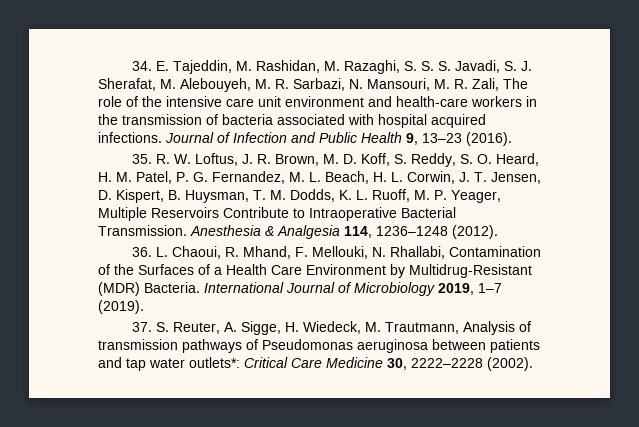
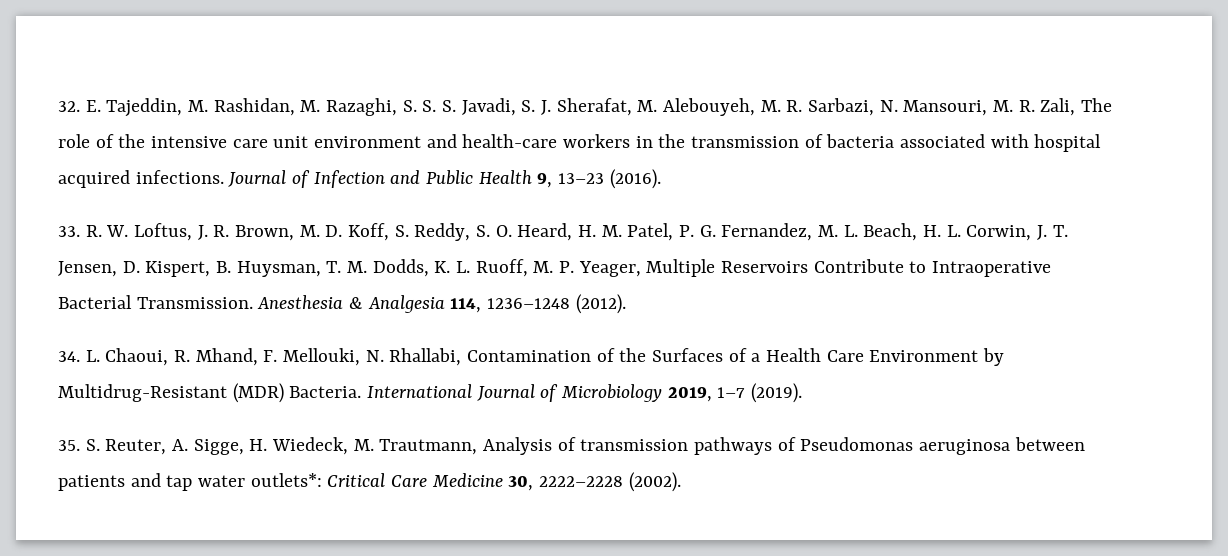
- 34. E. Tajeddin, M. Rashidan, M. Razaghi, S. S. S. Javadi, S. J. Sherafat, M. Alebouyeh, M. R. Sarbazi, N. Mansouri, M. R. Zali, The role of the intensive care unit environment and health-care workers in the transmission of bacteria associated with hospital acquired infections.
+ 32. E. Tajeddin, M. Rashidan, M. Razaghi, S. S. S. Javadi, S. J. Sherafat, M. Alebouyeh, M. R. Sarbazi, N. Mansouri, M. R. Zali, The role of the intensive care unit environment and health-care workers in the transmission of bacteria associated with hospital acquired infections.
- 35. R. W. Loftus, J. R. Brown, M. D. Koff, S. Reddy, S. O. Heard, H. M. Patel, P. G. Fernandez, M. L. Beach, H. L. Corwin, J. T. Jensen, D. Kispert, B. Huysman, T. M. Dodds, K. L. Ruoff, M. P. Yeager, Multiple Reservoirs Contribute to Intraoperative Bacterial Transmission.
+ 33. R. W. Loftus, J. R. Brown, M. D. Koff, S. Reddy, S. O. Heard, H. M. Patel, P. G. Fernandez, M. L. Beach, H. L. Corwin, J. T. Jensen, D. Kispert, B. Huysman, T. M. Dodds, K. L. Ruoff, M. P. Yeager, Multiple Reservoirs Contribute to Intraoperative Bacterial Transmission.
- 36. L. Chaoui, R. Mhand, F. Mellouki, N. Rhallabi, Contamination of the Surfaces of a Health Care Environment by Multidrug-Resistant (MDR) Bacteria.
+ 34. L. Chaoui, R. Mhand, F. Mellouki, N. Rhallabi, Contamination of the Surfaces of a Health Care Environment by Multidrug-Resistant (MDR) Bacteria.
- 37. S. Reuter, A. Sigge, H. Wiedeck, M. Trautmann, Analysis of transmission pathways of Pseudomonas aeruginosa between patients and tap water outlets*: Critical Care Medicine 30, 2222–2228 (2002).
+ 35. S. Reuter, A. Sigge, H. Wiedeck, M. Trautmann, Analysis of transmission pathways of Pseudomonas aeruginosa between patients and tap water outlets*: Critical Care Medicine 30, 2222–2228 (2002).

